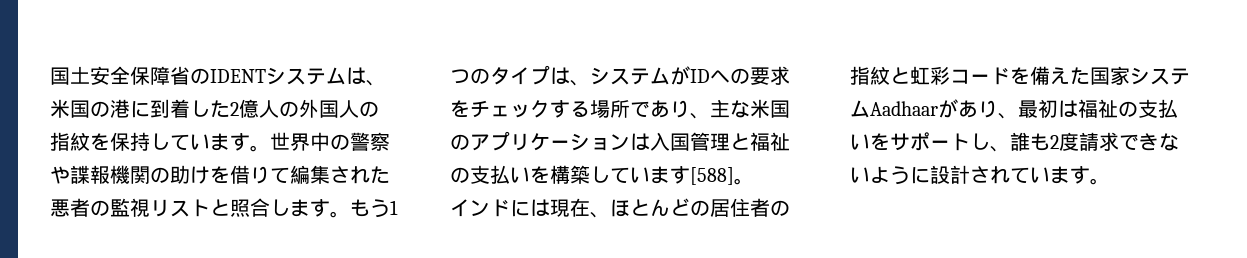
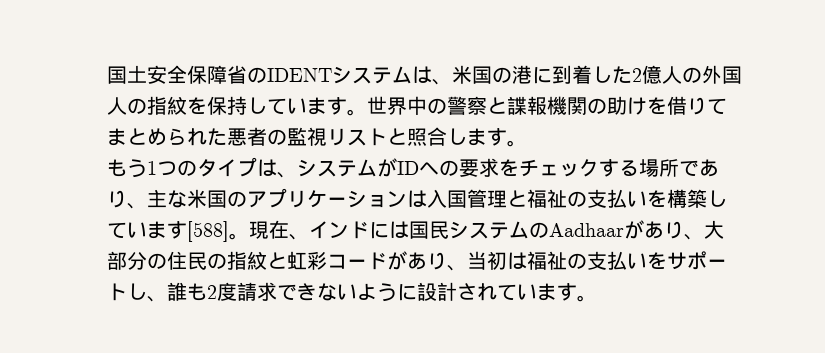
- 世界中の警察や諜報機関の助けを借りて編集された悪者の監視リストと照合します。もう1つのタイプは、システムがIDへの要求をチェックする場所であり、主な米国のアプリケーションは入国管理と福祉の支払いを構築しています[588]。
- インドには現在、ほとんどの居住者の指紋と虹彩コードを備えた国家システムAadhaarがあり、最初は福祉の支払いをサポートし、誰も2度請求できないように設計されています。
+ 世界中の警察と諜報機関の助けを借りてまとめられた悪者の監視リストと照合します。
+ もう1つのタイプは、システムがIDへの要求をチェックする場所であり、主な米国のアプリケーションは入国管理と福祉の支払いを構築しています[588]。現在、インドには国民システムのAadhaarがあり、大部分の住民の指紋と虹彩コードがあり、当初は福祉の支払いをサポートし、誰も2度請求できないように設計されています。

